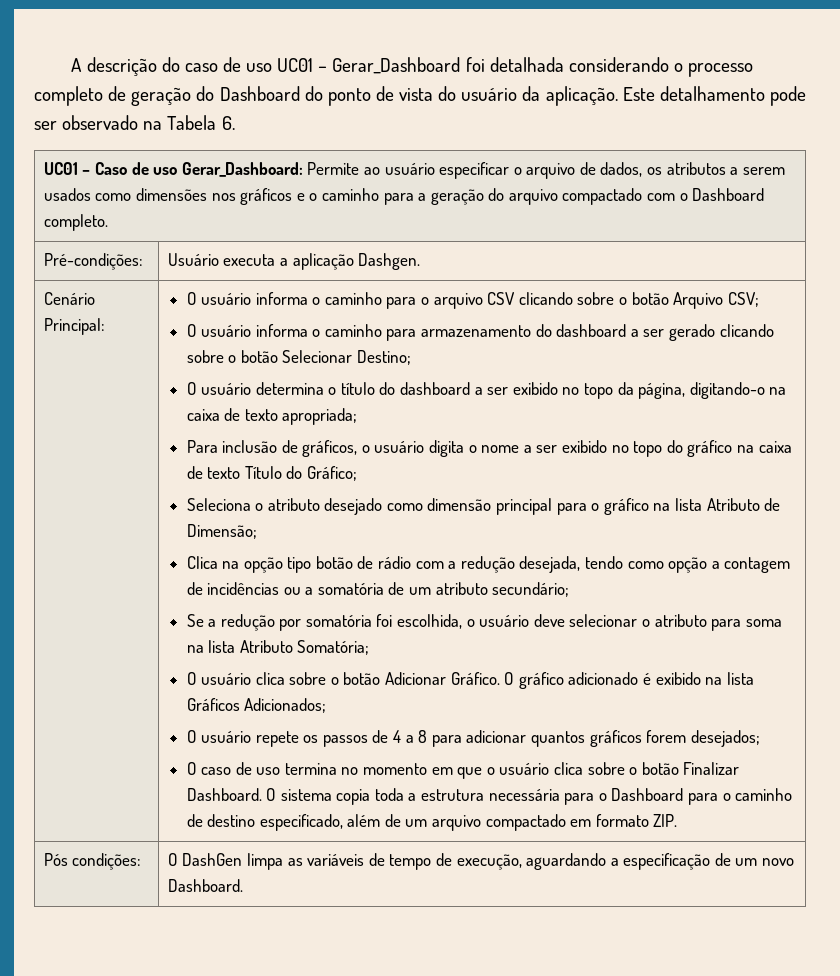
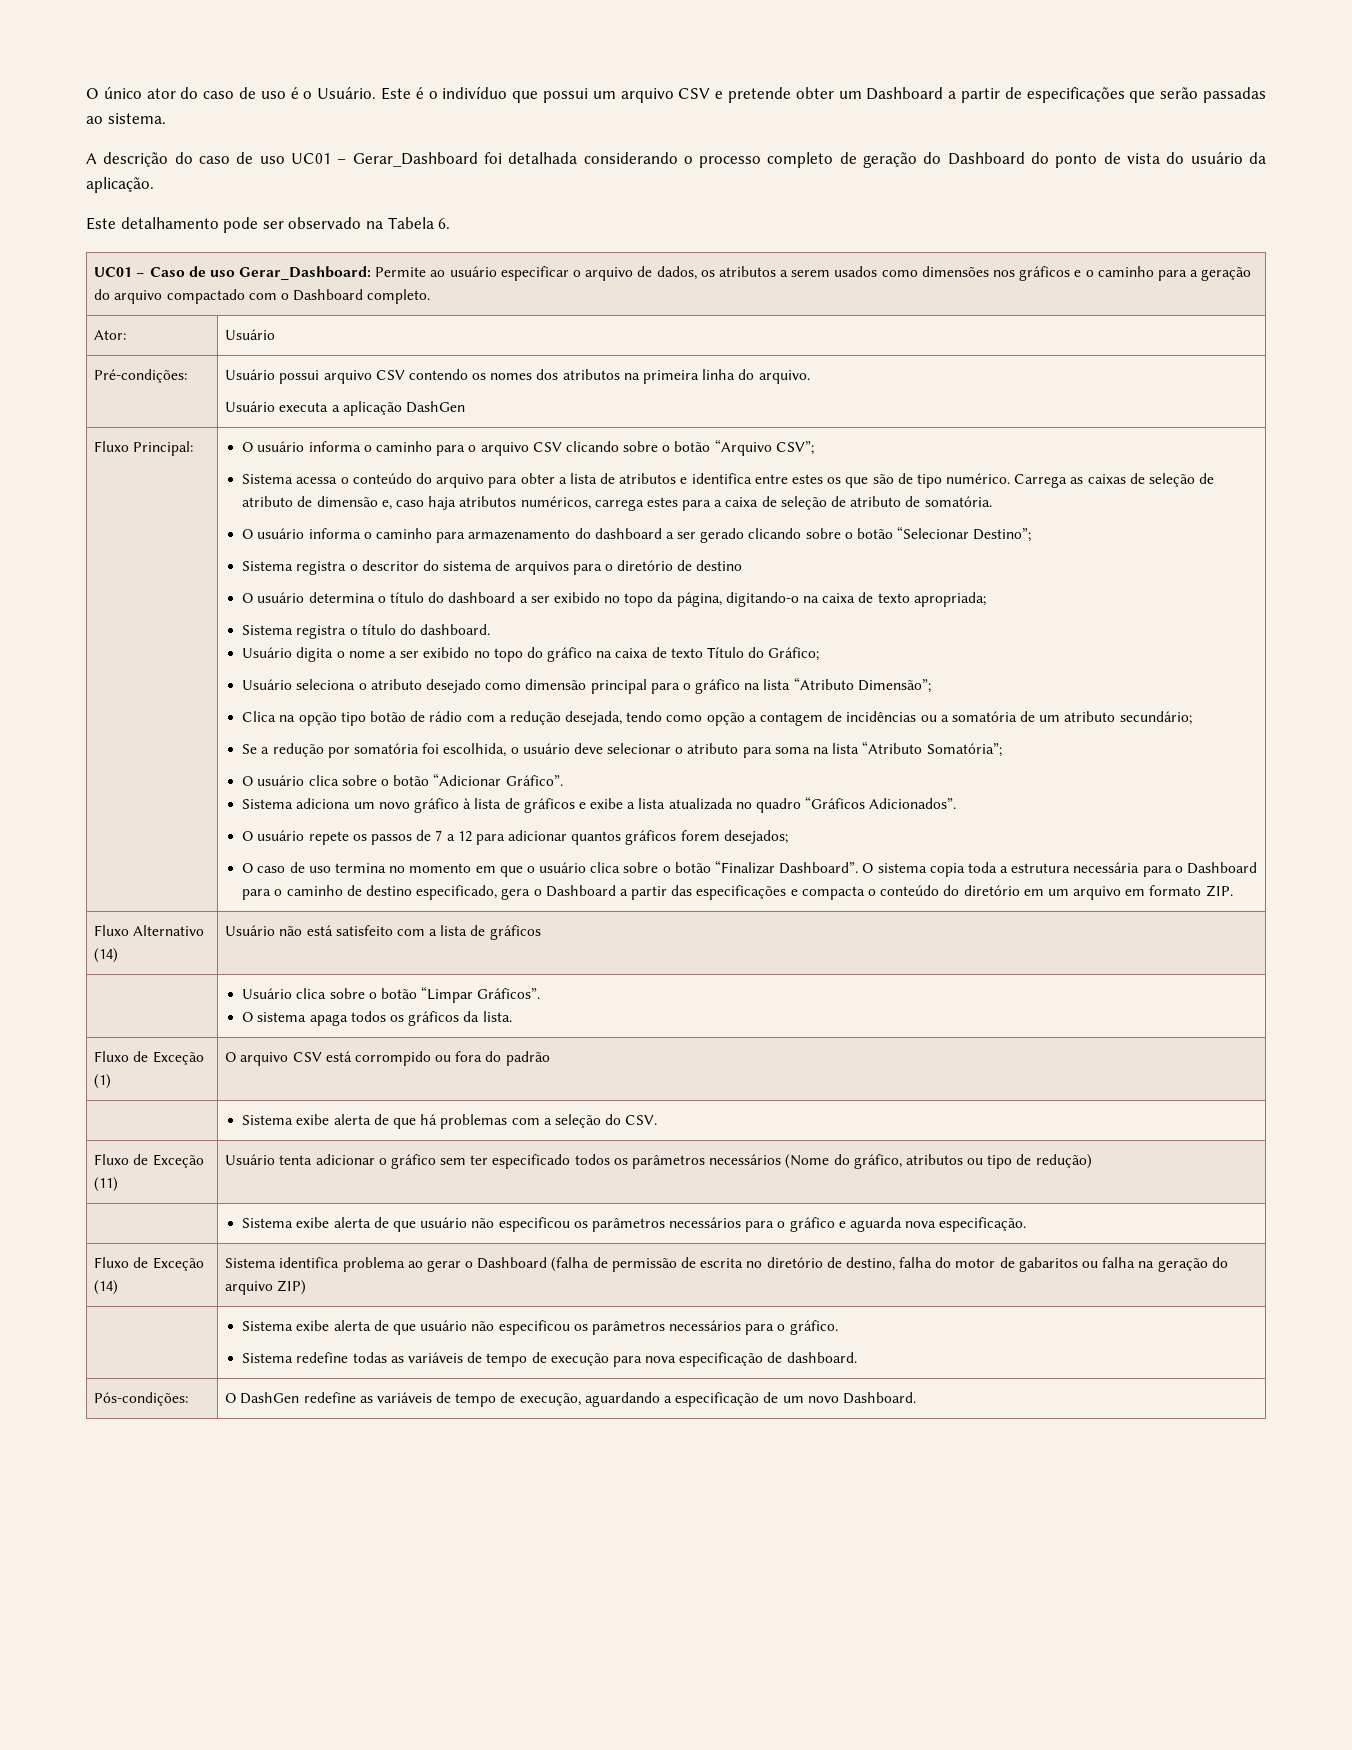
+ O único ator do caso de uso é o Usuário. Este é o indivíduo que possui um arquivo CSV e pretende obter um Dashboard a partir de especificações que serão passadas ao sistema.
- A descrição do caso de uso UC01 – Gerar_Dashboard foi detalhada considerando o processo completo de geração do Dashboard do ponto de vista do usuário da aplicação. Este detalhamento pode ser observado na Tabela 6.
+ A descrição do caso de uso UC01 – Gerar_Dashboard foi detalhada considerando o processo completo de geração do Dashboard do ponto de vista do usuário da aplicação.
+ Este detalhamento pode ser observado na Tabela 6.
+ Ator: | Usuário
- Pré-condições: | Usuário executa a aplicação Dashgen.
- Cenário Principal:
+ Pré-condições: | Usuário possui arquivo CSV contendo os nomes dos atributos na primeira linha do arquivo.
+ Usuário executa a aplicação DashGen
+ Fluxo Principal:
- O usuário informa o caminho para o arquivo CSV clicando sobre o botão Arquivo CSV;
+ O usuário informa o caminho para o arquivo CSV clicando sobre o botão “Arquivo CSV”;
+ Sistema acessa o conteúdo do arquivo para obter a lista de atributos e identifica entre estes os que são de tipo numérico. Carrega as caixas de seleção de atributo de dimensão e, caso haja atributos numéricos, carrega estes para a caixa de seleção de atributo de somatória.
- O usuário informa o caminho para armazenamento do dashboard a ser gerado clicando sobre o botão Selecionar Destino;
+ O usuário informa o caminho para armazenamento do dashboard a ser gerado clicando sobre o botão “Selecionar Destino”;
+ Sistema registra o descritor do sistema de arquivos para o diretório de destino
- Para inclusão de gráficos, o usuário digita o nome a ser exibido no topo do gráfico na caixa de texto Título do Gráfico;
+ Sistema registra o título do dashboard.
+ Usuário digita o nome a ser exibido no topo do gráfico na caixa de texto Título do Gráfico;
- Seleciona o atributo desejado como dimensão principal para o gráfico na lista Atributo de Dimensão;
+ Usuário seleciona o atributo desejado como dimensão principal para o gráfico na lista “Atributo Dimensão”;
- Se a redução por somatória foi escolhida, o usuário deve selecionar o atributo para soma na lista Atributo Somatória;
+ Se a redução por somatória foi escolhida, o usuário deve selecionar o atributo para soma na lista “Atributo Somatória”;
- O usuário clica sobre o botão Adicionar Gráfico. O gráfico adicionado é exibido na lista Gráficos Adicionados;
+ O usuário clica sobre o botão “Adicionar Gráfico”.
+ Sistema adiciona um novo gráfico à lista de gráficos e exibe a lista atualizada no quadro “Gráficos Adicionados”.
- O usuário repete os passos de 4 a 8 para adicionar quantos gráficos forem desejados;
+ O usuário repete os passos de 7 a 12 para adicionar quantos gráficos forem desejados;
- O caso de uso termina no momento em que o usuário clica sobre o botão Finalizar Dashboard.
+ O caso de uso termina no momento em que o usuário clica sobre o botão “Finalizar Dashboard”.
- O sistema copia toda a estrutura necessária para o Dashboard para o caminho de destino especificado, além de um arquivo compactado em formato ZIP.
+ O sistema copia toda a estrutura necessária para o Dashboard para o caminho de destino especificado, gera o Dashboard a partir das especificações e compacta o conteúdo do diretório em um arquivo em formato ZIP.
- Pós condições: | O DashGen limpa as variáveis de tempo de execução, aguardando a especificação de um novo Dashboard.
+ Fluxo Alternativo (14) | Usuário não está satisfeito com a lista de gráficos
+ | Usuário clica sobre o botão “Limpar Gráficos”.
+ O sistema apaga todos os gráficos da lista.
+ Fluxo de Exceção (1) | O arquivo CSV está corrompido ou fora do padrão
+ | Sistema exibe alerta de que há problemas com a seleção do CSV.
+ Fluxo de Exceção (11) | Usuário tenta adicionar o gráfico sem ter especificado todos os parâmetros necessários (Nome do gráfico, atributos ou tipo de redução)
+ | Sistema exibe alerta de que usuário não especificou os parâmetros necessários para o gráfico e aguarda nova especificação.
+ Fluxo de Exceção (14) | Sistema identifica problema ao gerar o Dashboard (falha de permissão de escrita no diretório de destino, falha do motor de gabaritos ou falha na geração do arquivo ZIP)
+ | Sistema exibe alerta de que usuário não especificou os parâmetros necessários para o gráfico.
+ Sistema redefine todas as variáveis de tempo de execução para nova especificação de dashboard.
+ Pós-condições: | O DashGen redefine as variáveis de tempo de execução, aguardando a especificação de um novo Dashboard.

